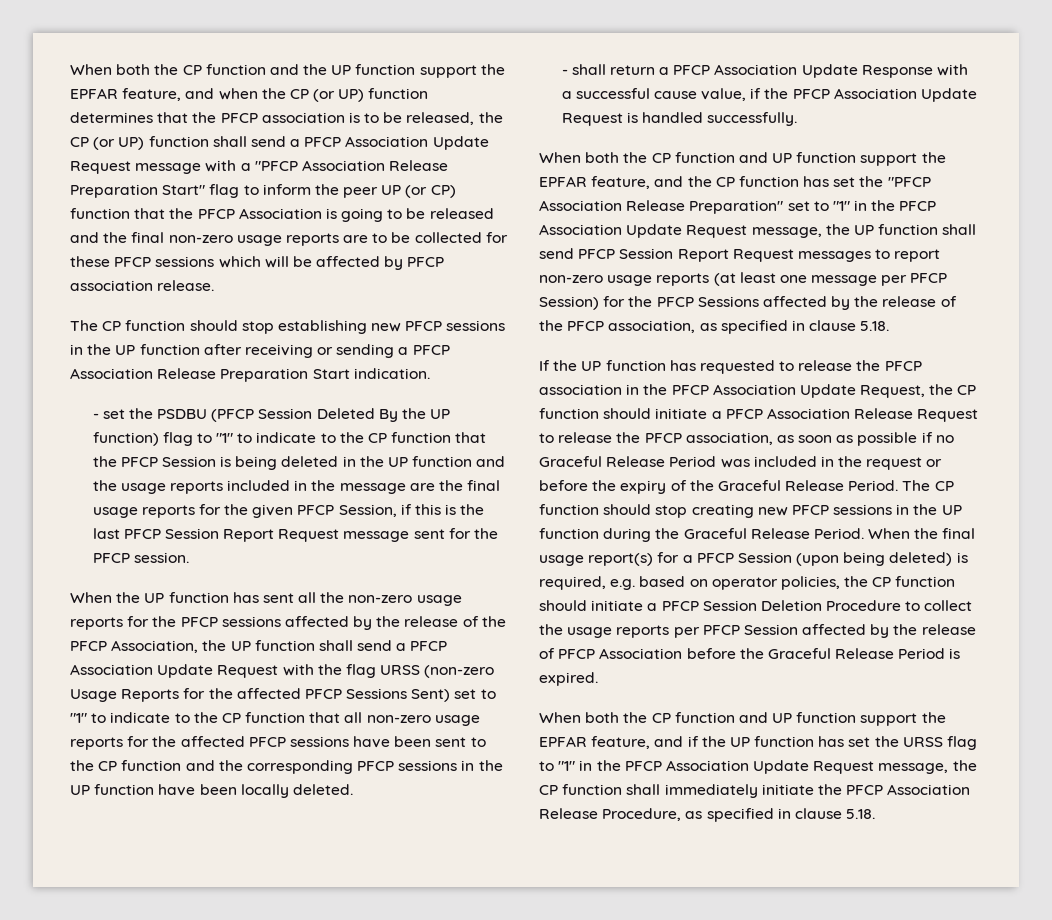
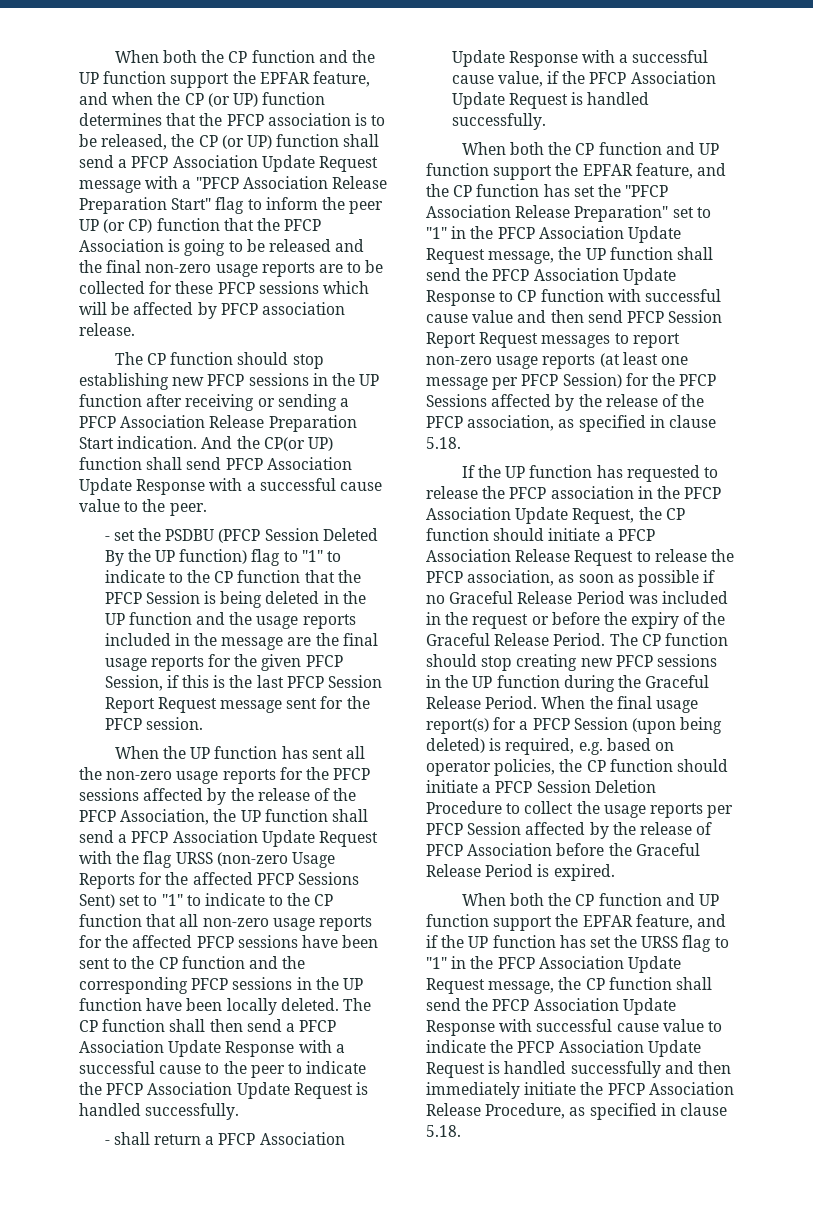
+ And the CP(or UP) function shall send PFCP Association Update Response with a successful cause value to the peer.
+ The CP function shall then send a PFCP Association Update Response with a successful cause to the peer to indicate the PFCP Association Update Request is handled successfully.
- When both the CP function and UP function support the EPFAR feature, and the CP function has set the "PFCP Association Release Preparation" set to "1" in the PFCP Association Update Request message, the UP function shall send PFCP Session Report Request messages to report non-zero usage reports (at least one message per PFCP Session) for the PFCP Sessions affected by the release of the PFCP association, as specified in clause 5.18.
+ When both the CP function and UP function support the EPFAR feature, and the CP function has set the "PFCP Association Release Preparation" set to "1" in the PFCP Association Update Request message, the UP function shall send the PFCP Association Update Response to CP function with successful cause value and then send PFCP Session Report Request messages to report non-zero usage reports (at least one message per PFCP Session) for the PFCP Sessions affected by the release of the PFCP association, as specified in clause 5.18.
- When both the CP function and UP function support the EPFAR feature, and if the UP function has set the URSS flag to "1" in the PFCP Association Update Request message, the CP function shall immediately initiate the PFCP Association Release Procedure, as specified in clause 5.18.
+ When both the CP function and UP function support the EPFAR feature, and if the UP function has set the URSS flag to "1" in the PFCP Association Update Request message, the CP function shall send the PFCP Association Update Response with successful cause value to indicate the PFCP Association Update Request is handled successfully and then immediately initiate the PFCP Association Release Procedure, as specified in clause 5.18.

